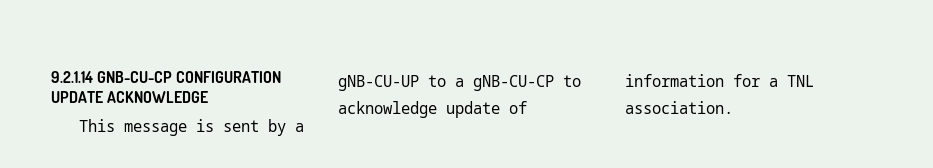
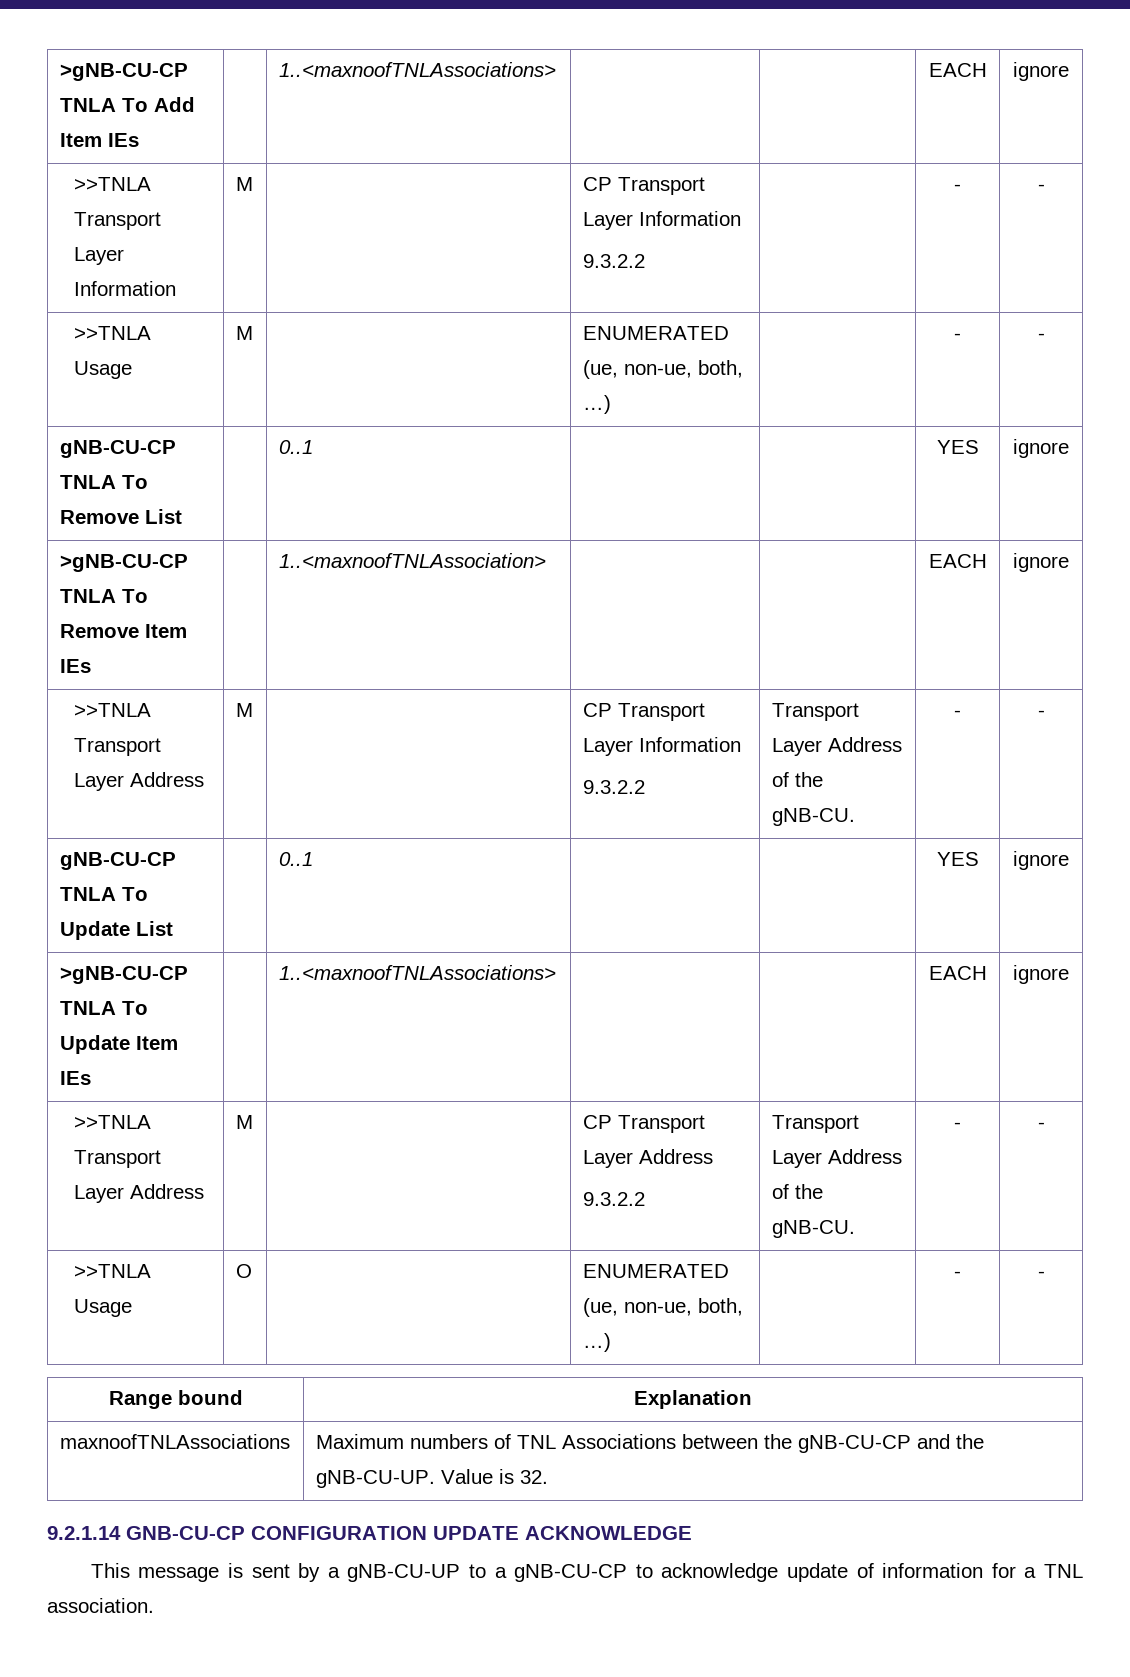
+ >gNB-CU-CP TNLA To Add Item IEs | | 1..<maxnoofTNLAssociations> | | | EACH | ignore
+ >>TNLA Transport Layer Information | M | | CP Transport Layer Information
+ 9.3.2.2 | | - | -
+ >>TNLA Usage | M | | ENUMERATED (ue, non-ue, both, …) | | - | -
+ gNB-CU-CP TNLA To Remove List | | 0..1 | | | YES | ignore
+ >gNB-CU-CP TNLA To Remove Item IEs | | 1..<maxnoofTNLAssociation> | | | EACH | ignore
+ >>TNLA Transport Layer Address | M | | CP Transport Layer Information
+ 9.3.2.2 | Transport Layer Address of the gNB-CU. | - | -
+ gNB-CU-CP TNLA To Update List | | 0..1 | | | YES | ignore
+ >gNB-CU-CP TNLA To Update Item IEs | | 1..<maxnoofTNLAssociations> | | | EACH | ignore
+ >>TNLA Transport Layer Address | M | | CP Transport Layer Address
+ 9.3.2.2 | Transport Layer Address of the gNB-CU. | - | -
+ >>TNLA Usage | O | | ENUMERATED (ue, non-ue, both, …) | | - | -
+ Range bound | Explanation
+ maxnoofTNLAssociations | Maximum numbers of TNL Associations between the gNB-CU-CP and the gNB-CU-UP. Value is 32.

